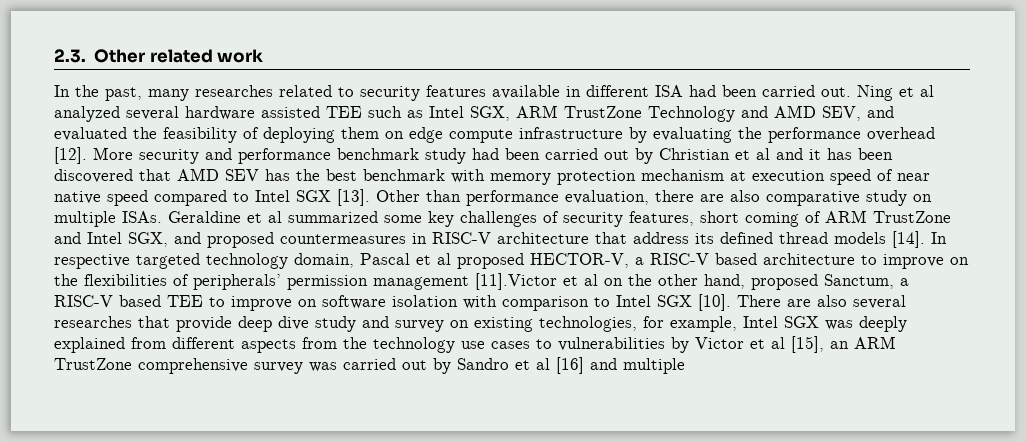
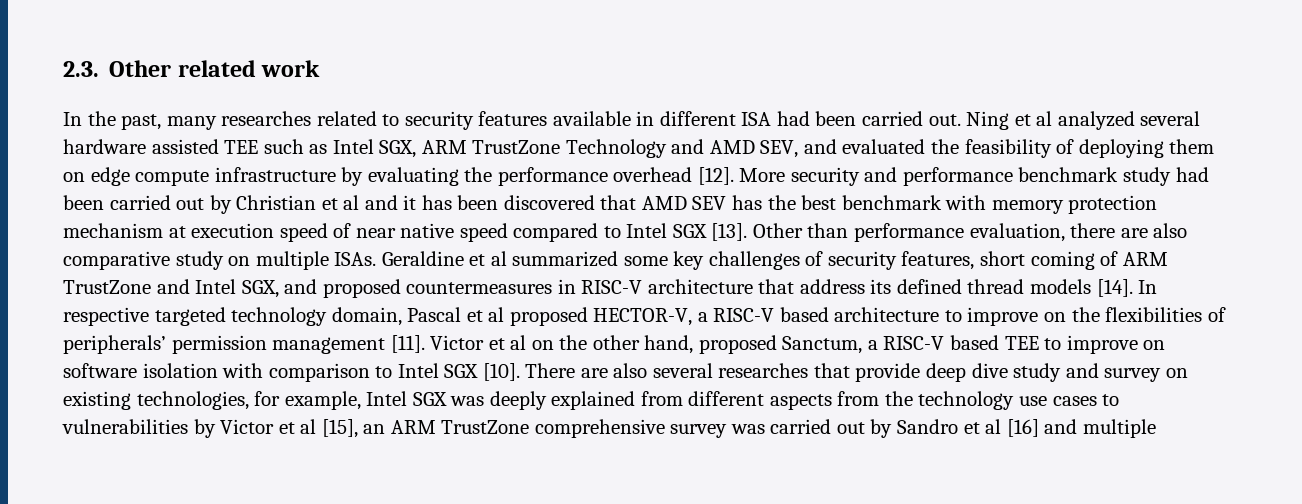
- In respective targeted technology domain, Pascal et al proposed HECTOR-V, a RISC-V based architecture to improve on the flexibilities of peripherals’ permission management [11].Victor et al on the other hand, proposed Sanctum, a RISC-V based TEE to improve on software isolation with comparison to Intel SGX [10].
+ In respective targeted technology domain, Pascal et al proposed HECTOR-V, a RISC-V based architecture to improve on the flexibilities of peripherals’ permission management [11]. Victor et al on the other hand, proposed Sanctum, a RISC-V based TEE to improve on software isolation with comparison to Intel SGX [10].

